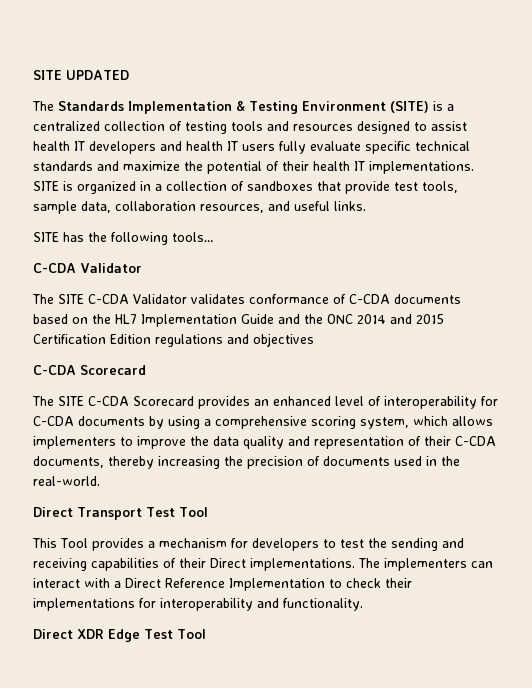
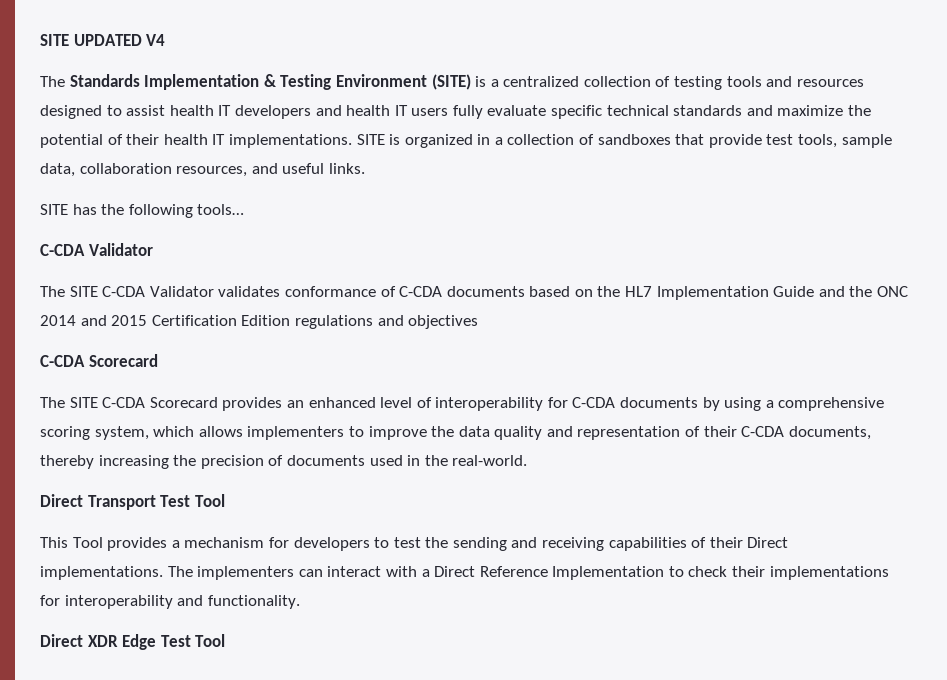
- SITE UPDATED
+ SITE UPDATED V4

